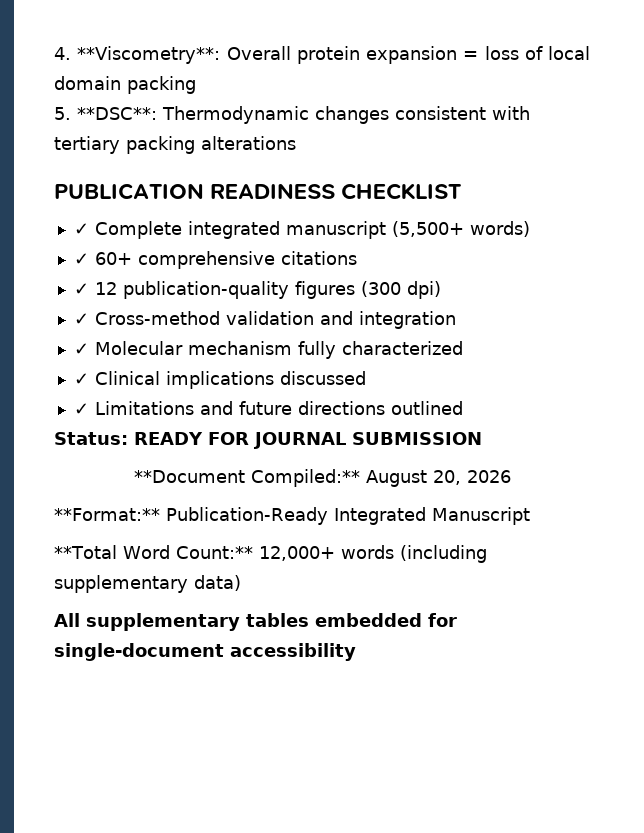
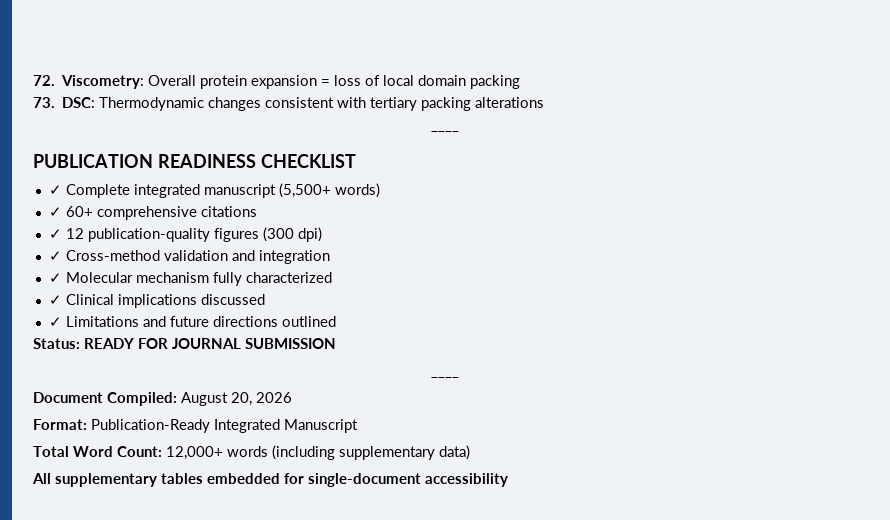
- 4. **Viscometry**: Overall protein expansion = loss of local domain packing
+ 72. Viscometry: Overall protein expansion = loss of local domain packing
- 5. **DSC**: Thermodynamic changes consistent with tertiary packing alterations
+ 73. DSC: Thermodynamic changes consistent with tertiary packing alterations
+ ____
  Status: READY FOR JOURNAL SUBMISSION
- **Document Compiled:** August 20, 2026
+ ____
+ Document Compiled: August 20, 2026
- **Format:** Publication-Ready Integrated Manuscript
+ Format: Publication-Ready Integrated Manuscript
- **Total Word Count:** 12,000+ words (including supplementary data)
+ Total Word Count: 12,000+ words (including supplementary data)

